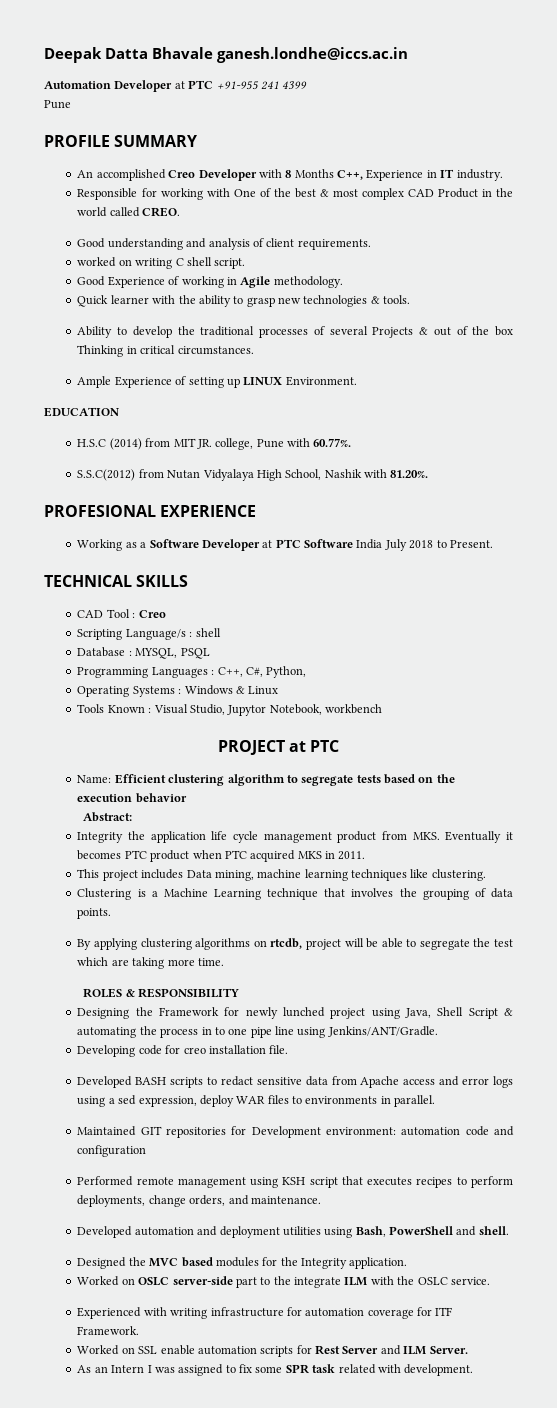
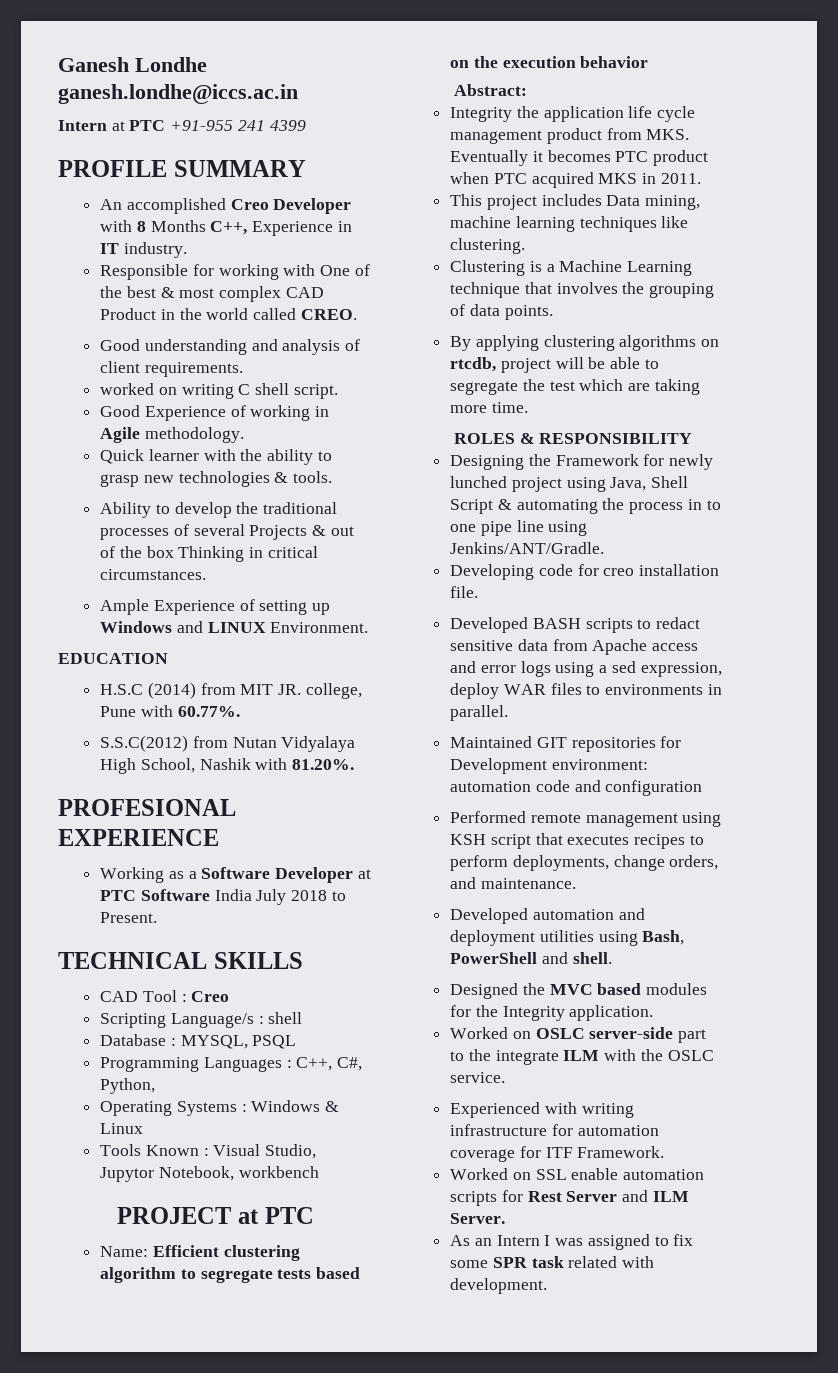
- Deepak Datta Bhavale ganesh.londhe@iccs.ac.in
+ Ganesh Londhe ganesh.londhe@iccs.ac.in
- Automation Developer at PTC +91-955 241 4399
- Pune
+ Intern at PTC +91-955 241 4399
- Ample Experience of setting up LINUX Environment.
+ Ample Experience of setting up Windows and LINUX Environment.

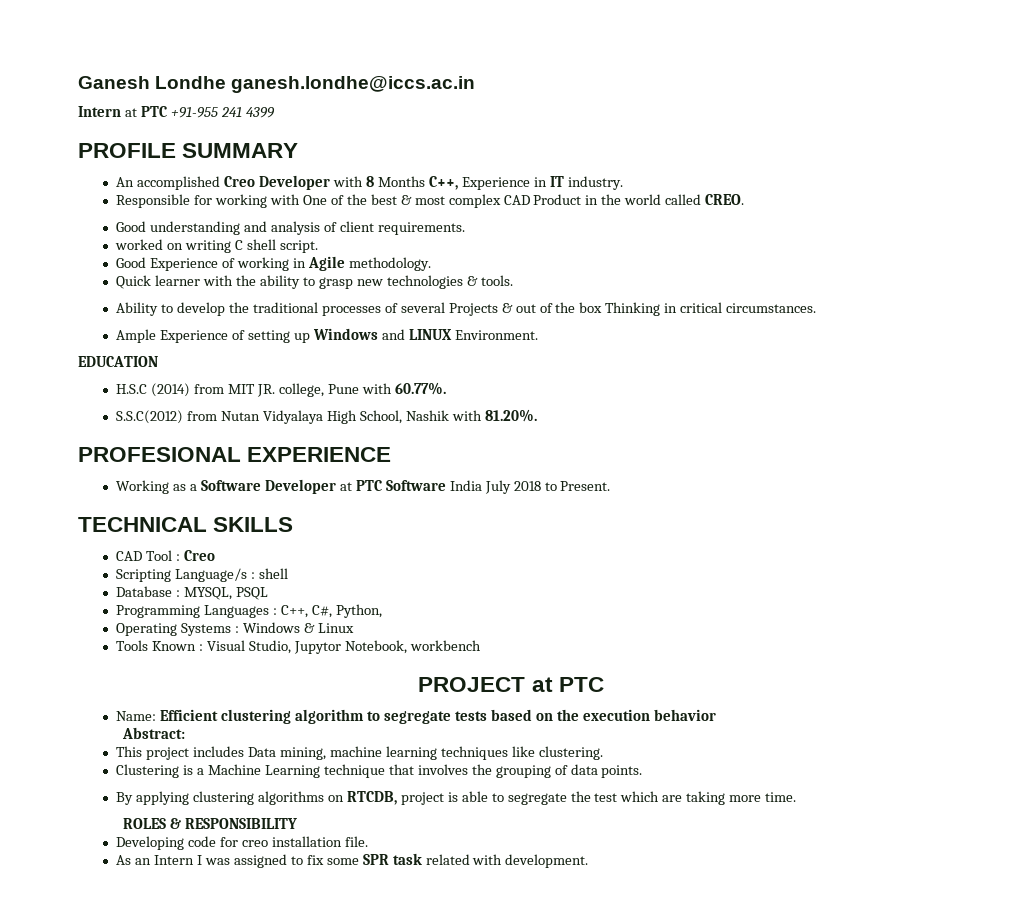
- Integrity the application life cycle management product from MKS. Eventually it becomes PTC product when PTC acquired MKS in 2011.
- By applying clustering algorithms on rtcdb, project will be able to segregate the test which are taking more time.
+ By applying clustering algorithms on RTCDB, project is able to segregate the test which are taking more time.
- Designing the Framework for newly lunched project using Java, Shell Script & automating the process in to one pipe line using Jenkins/ANT/Gradle.
- Developed BASH scripts to redact sensitive data from Apache access and error logs using a sed expression, deploy WAR files to environments in parallel.
- Maintained GIT repositories for Development environment: automation code and configuration
- Performed remote management using KSH script that executes recipes to perform deployments, change orders, and maintenance.
- Developed automation and deployment utilities using Bash, PowerShell and shell.
- Designed the MVC based modules for the Integrity application.
- Worked on OSLC server-side part to the integrate ILM with the OSLC service.
- Experienced with writing infrastructure for automation coverage for ITF Framework.
- Worked on SSL enable automation scripts for Rest Server and ILM Server.

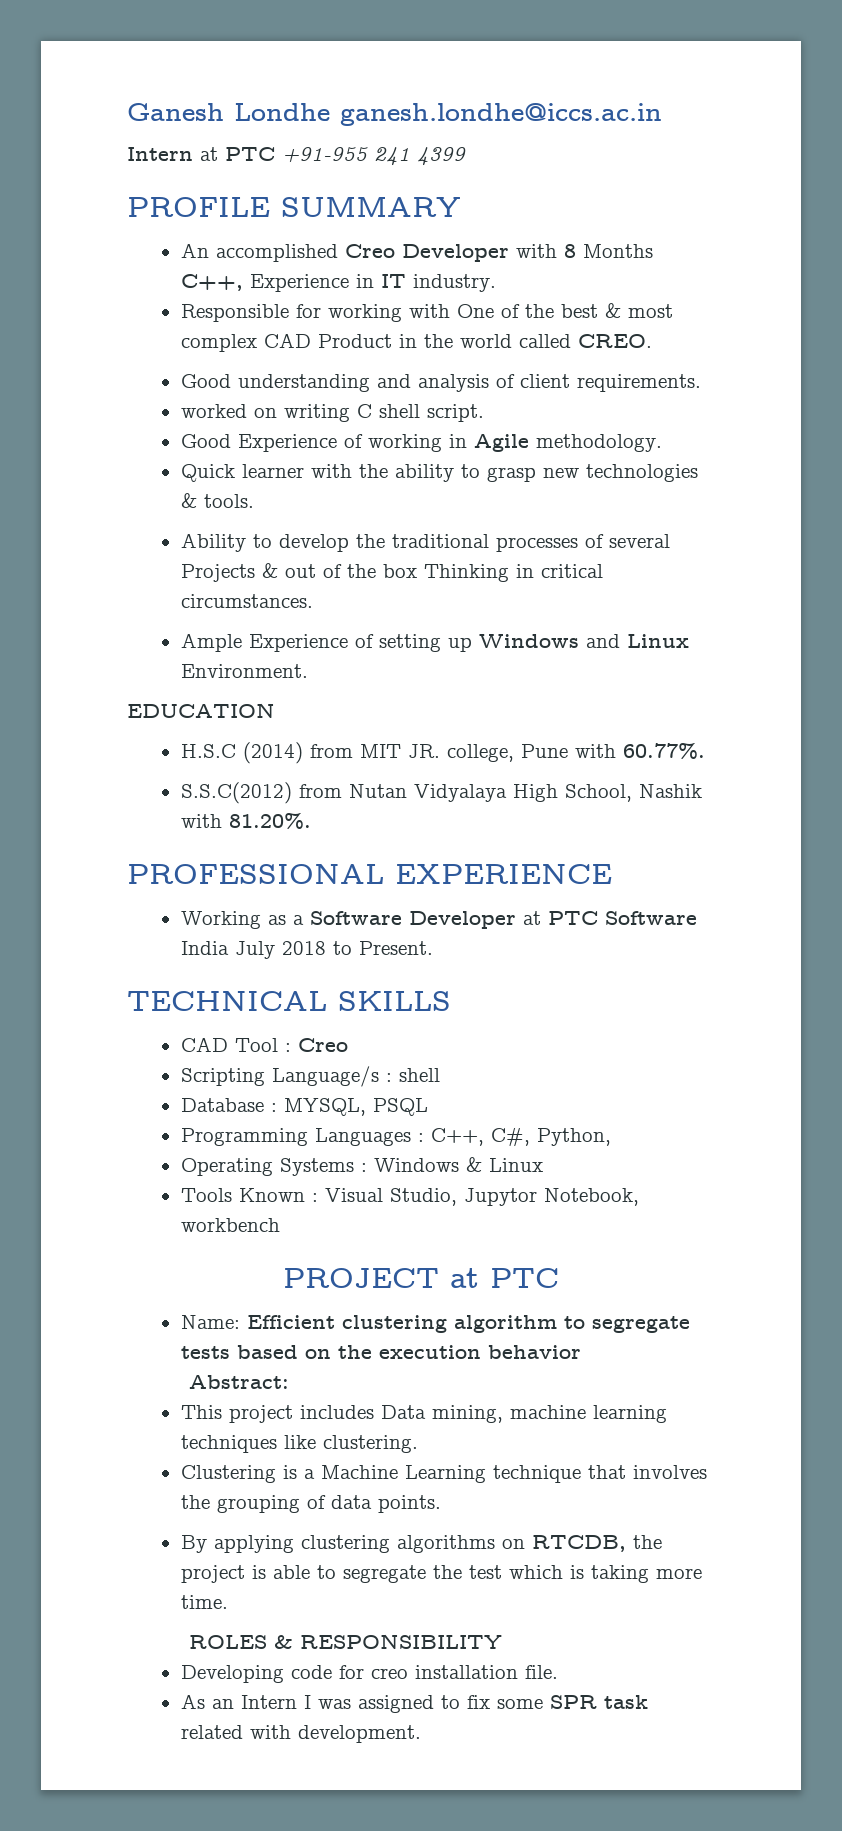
- Ample Experience of setting up Windows and LINUX Environment.
+ Ample Experience of setting up Windows and Linux Environment.
- PROFESIONAL EXPERIENCE
+ PROFESSIONAL EXPERIENCE
- By applying clustering algorithms on RTCDB, project is able to segregate the test which are taking more time.
+ By applying clustering algorithms on RTCDB, the project is able to segregate the test which is taking more time.

